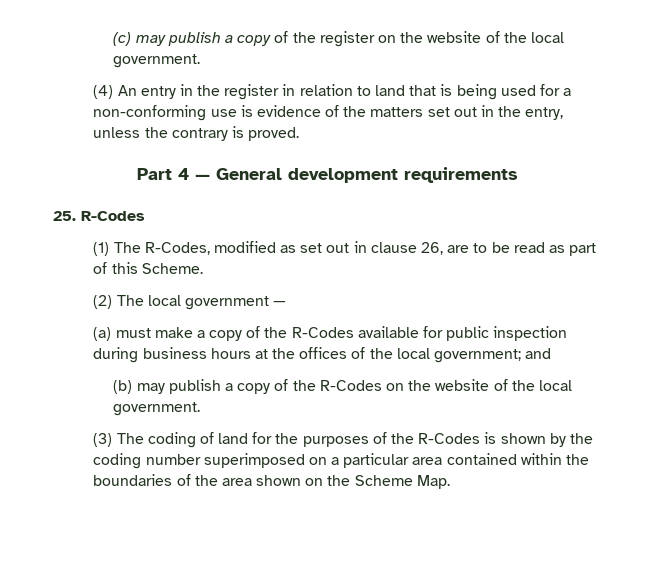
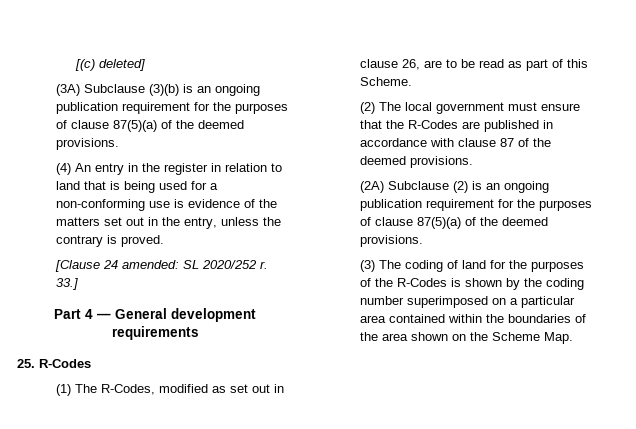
- (c) may publish a copy of the register on the website of the local government.
+ [(c) deleted]
+ (3A) Subclause (3)(b) is an ongoing publication requirement for the purposes of clause 87(5)(a) of the deemed provisions.
+ [Clause 24 amended: SL 2020/252 r. 33.]
- (2) The local government —
- (a) must make a copy of the R-Codes available for public inspection during business hours at the offices of the local government; and
- (b) may publish a copy of the R-Codes on the website of the local government.
+ (2) The local government must ensure that the R-Codes are published in accordance with clause 87 of the deemed provisions.
+ (2A) Subclause (2) is an ongoing publication requirement for the purposes of clause 87(5)(a) of the deemed provisions.

